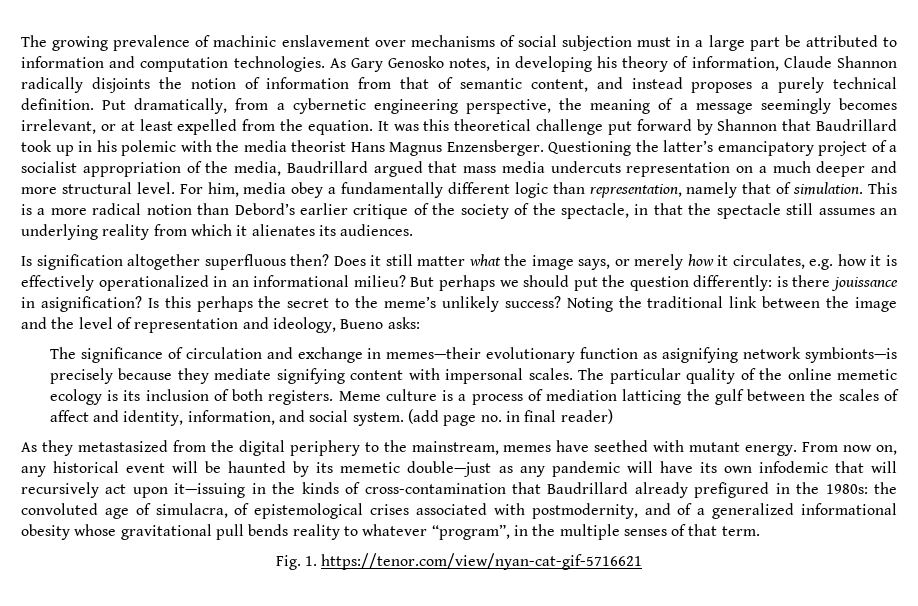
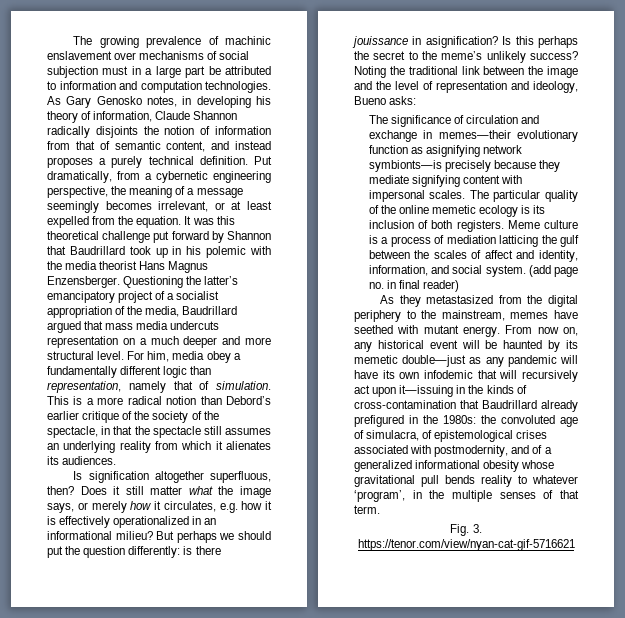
- Is signification altogether superfluous then?
+ Is signification altogether superfluous, then?
- the convoluted age of simulacra, of epistemological crises associated with postmodernity, and of a generalized informational obesity whose gravitational pull bends reality to whatever “program”, in the multiple senses of that term.
+ the convoluted age of simulacra, of epistemological crises associated with postmodernity, and of a generalized informational obesity whose gravitational pull bends reality to whatever ‘program’, in the multiple senses of that term.
- Fig. 1. https://tenor.com/view/nyan-cat-gif-5716621
+ Fig. 3. https://tenor.com/view/nyan-cat-gif-5716621

